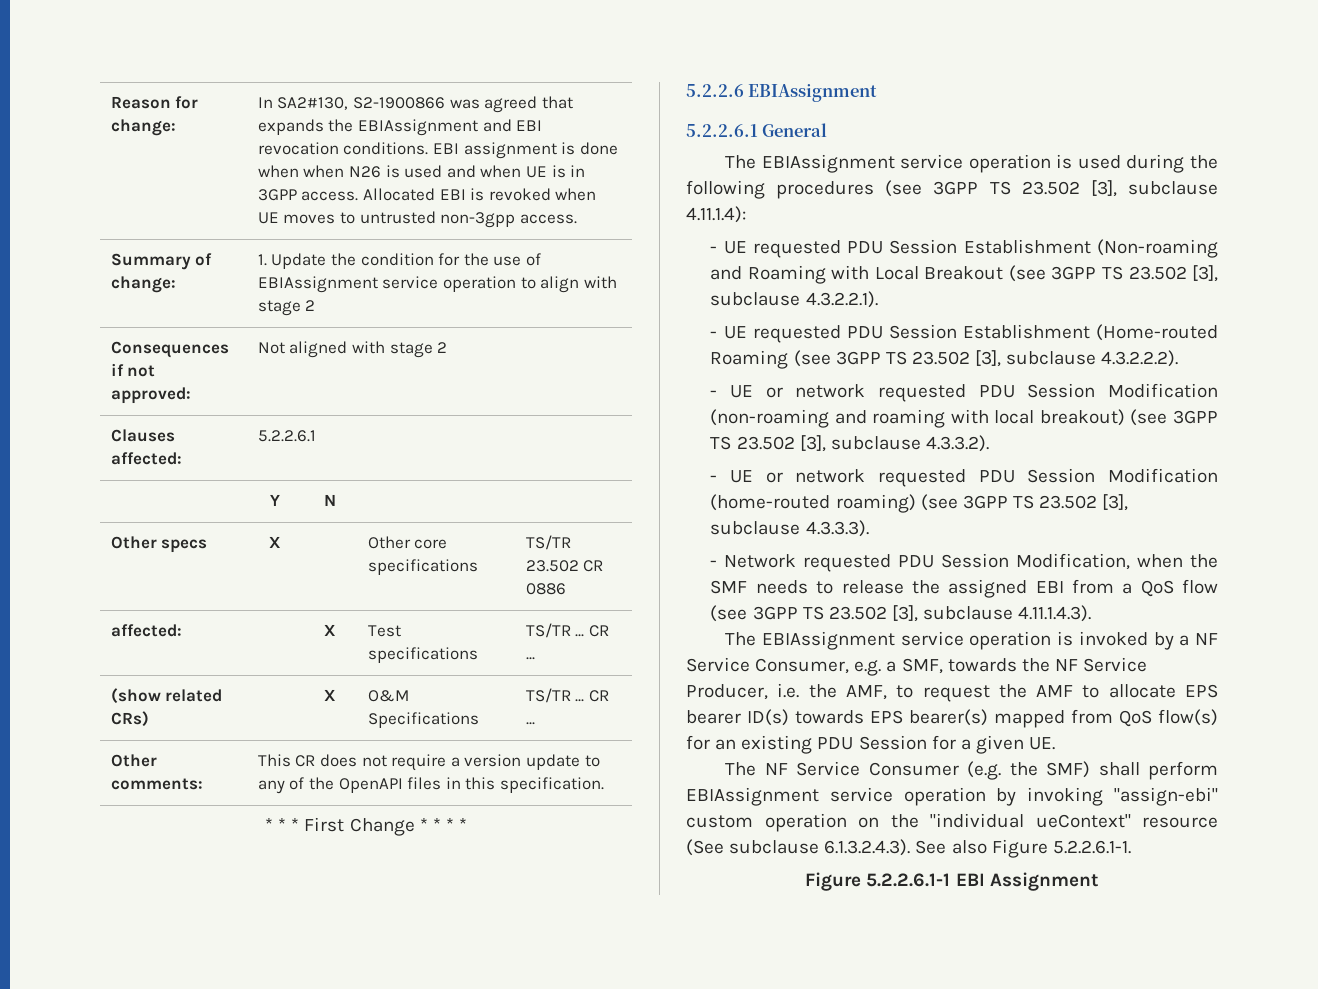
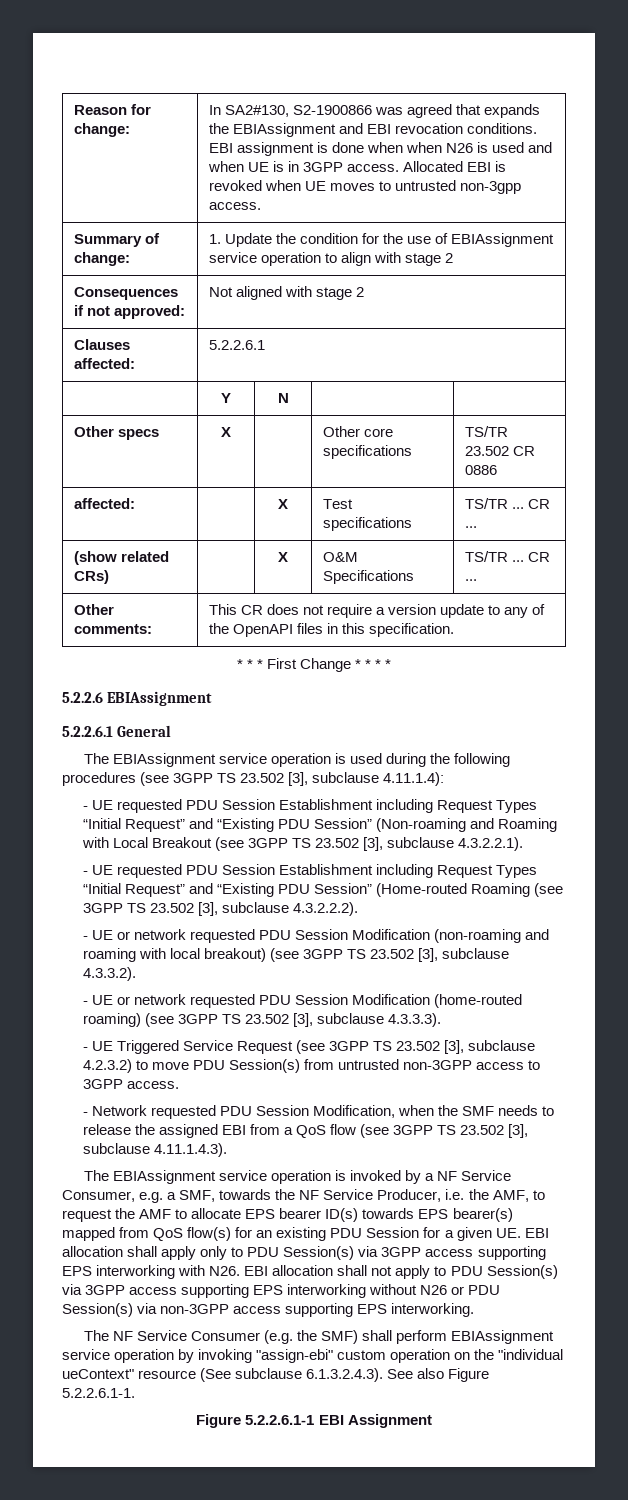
- - UE requested PDU Session Establishment (Non-roaming and Roaming with Local Breakout (see 3GPP TS 23.502 [3], subclause 4.3.2.2.1).
+ - UE requested PDU Session Establishment including Request Types “Initial Request” and “Existing PDU Session” (Non-roaming and Roaming with Local Breakout (see 3GPP TS 23.502 [3], subclause 4.3.2.2.1).
- - UE requested PDU Session Establishment (Home-routed Roaming (see 3GPP TS 23.502 [3], subclause 4.3.2.2.2).
+ - UE requested PDU Session Establishment including Request Types “Initial Request” and “Existing PDU Session” (Home-routed Roaming (see 3GPP TS 23.502 [3], subclause 4.3.2.2.2).
+ - UE Triggered Service Request (see 3GPP TS 23.502 [3], subclause 4.2.3.2) to move PDU Session(s) from untrusted non-3GPP access to 3GPP access.
- The EBIAssignment service operation is invoked by a NF Service Consumer, e.g. a SMF, towards the NF Service Producer, i.e. the AMF, to request the AMF to allocate EPS bearer ID(s) towards EPS bearer(s) mapped from QoS flow(s) for an existing PDU Session for a given UE.
+ The EBIAssignment service operation is invoked by a NF Service Consumer, e.g. a SMF, towards the NF Service Producer, i.e. the AMF, to request the AMF to allocate EPS bearer ID(s) towards EPS bearer(s) mapped from QoS flow(s) for an existing PDU Session for a given UE. EBI allocation shall apply only to PDU Session(s) via 3GPP access supporting EPS interworking with N26. EBI allocation shall not apply to PDU Session(s) via 3GPP access supporting EPS interworking without N26 or PDU Session(s) via non-3GPP access supporting EPS interworking.

